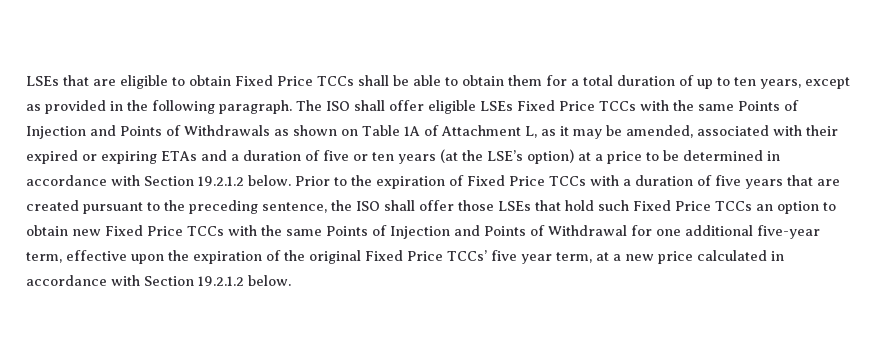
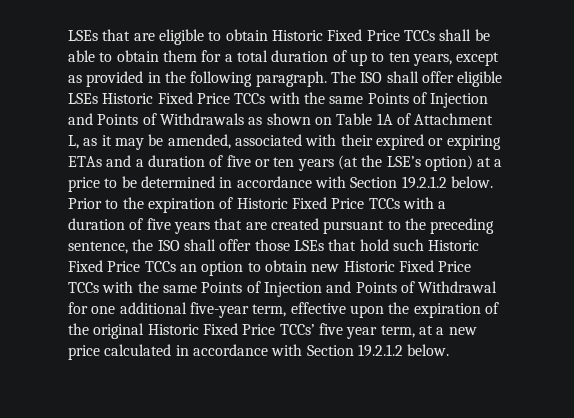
- LSEs that are eligible to obtain Fixed Price TCCs shall be able to obtain them for a total duration of up to ten years, except as provided in the following paragraph.
+ LSEs that are eligible to obtain Historic Fixed Price TCCs shall be able to obtain them for a total duration of up to ten years, except as provided in the following paragraph.
- The ISO shall offer eligible LSEs Fixed Price TCCs with the same Points of Injection and Points of Withdrawals as shown on Table 1A of Attachment L, as it may be amended, associated with their expired or expiring ETAs and a duration of five or ten years (at the LSE’s option) at a price to be determined in accordance with Section 19.2.1.2 below.
+ The ISO shall offer eligible LSEs Historic Fixed Price TCCs with the same Points of Injection and Points of Withdrawals as shown on Table 1A of Attachment L, as it may be amended, associated with their expired or expiring ETAs and a duration of five or ten years (at the LSE’s option) at a price to be determined in accordance with Section 19.2.1.2 below.
- Prior to the expiration of Fixed Price TCCs with a duration of five years that are created pursuant to the preceding sentence, the ISO shall offer those LSEs that hold such Fixed Price TCCs an option to obtain new Fixed Price TCCs with the same Points of Injection and Points of Withdrawal for one additional five-year term, effective upon the expiration of the original Fixed Price TCCs’ five year term, at a new price calculated in accordance with Section 19.2.1.2 below.
+ Prior to the expiration of Historic Fixed Price TCCs with a duration of five years that are created pursuant to the preceding sentence, the ISO shall offer those LSEs that hold such Historic Fixed Price TCCs an option to obtain new Historic Fixed Price TCCs with the same Points of Injection and Points of Withdrawal for one additional five-year term, effective upon the expiration of the original Historic Fixed Price TCCs’ five year term, at a new price calculated in accordance with Section 19.2.1.2 below.

